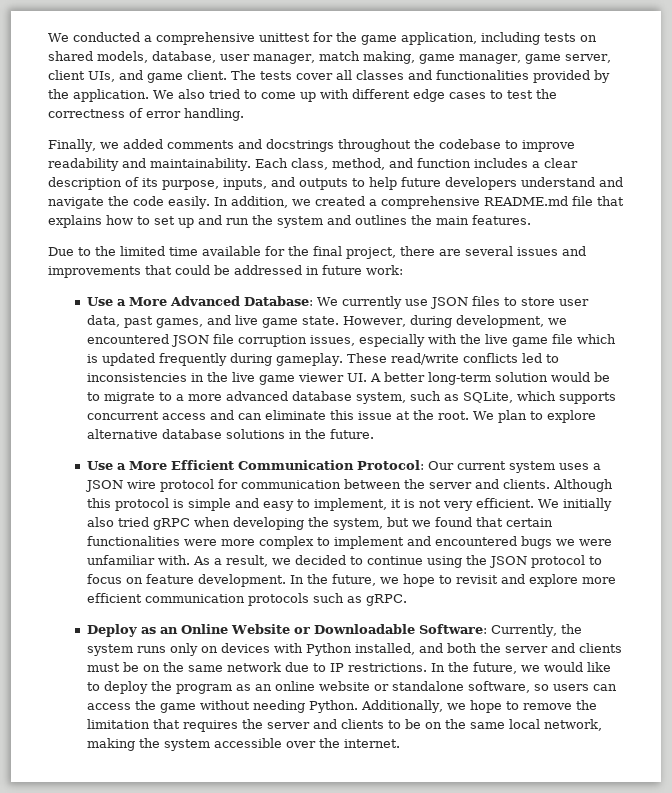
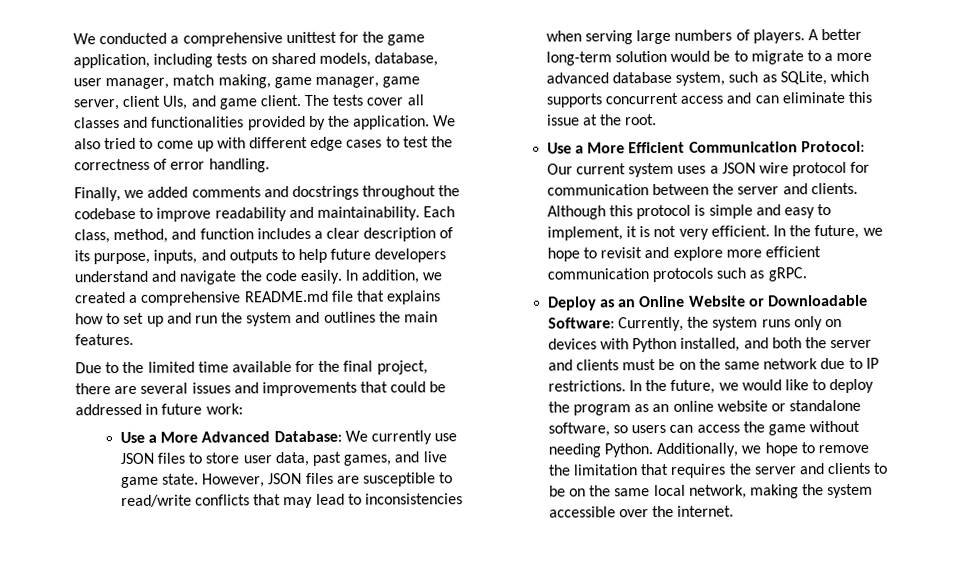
- However, during development, we encountered JSON file corruption issues, especially with the live game file which is updated frequently during gameplay. These read/write conflicts led to inconsistencies in the live game viewer UI. A better long-term solution would be to migrate to a more advanced database system, such as SQLite, which supports concurrent access and can eliminate this issue at the root. We plan to explore alternative database solutions in the future.
+ However, JSON files are susceptible to read/write conflicts that may lead to inconsistencies when serving large numbers of players. A better long-term solution would be to migrate to a more advanced database system, such as SQLite, which supports concurrent access and can eliminate this issue at the root.
- We initially also tried gRPC when developing the system, but we found that certain functionalities were more complex to implement and encountered bugs we were unfamiliar with. As a result, we decided to continue using the JSON protocol to focus on feature development.

